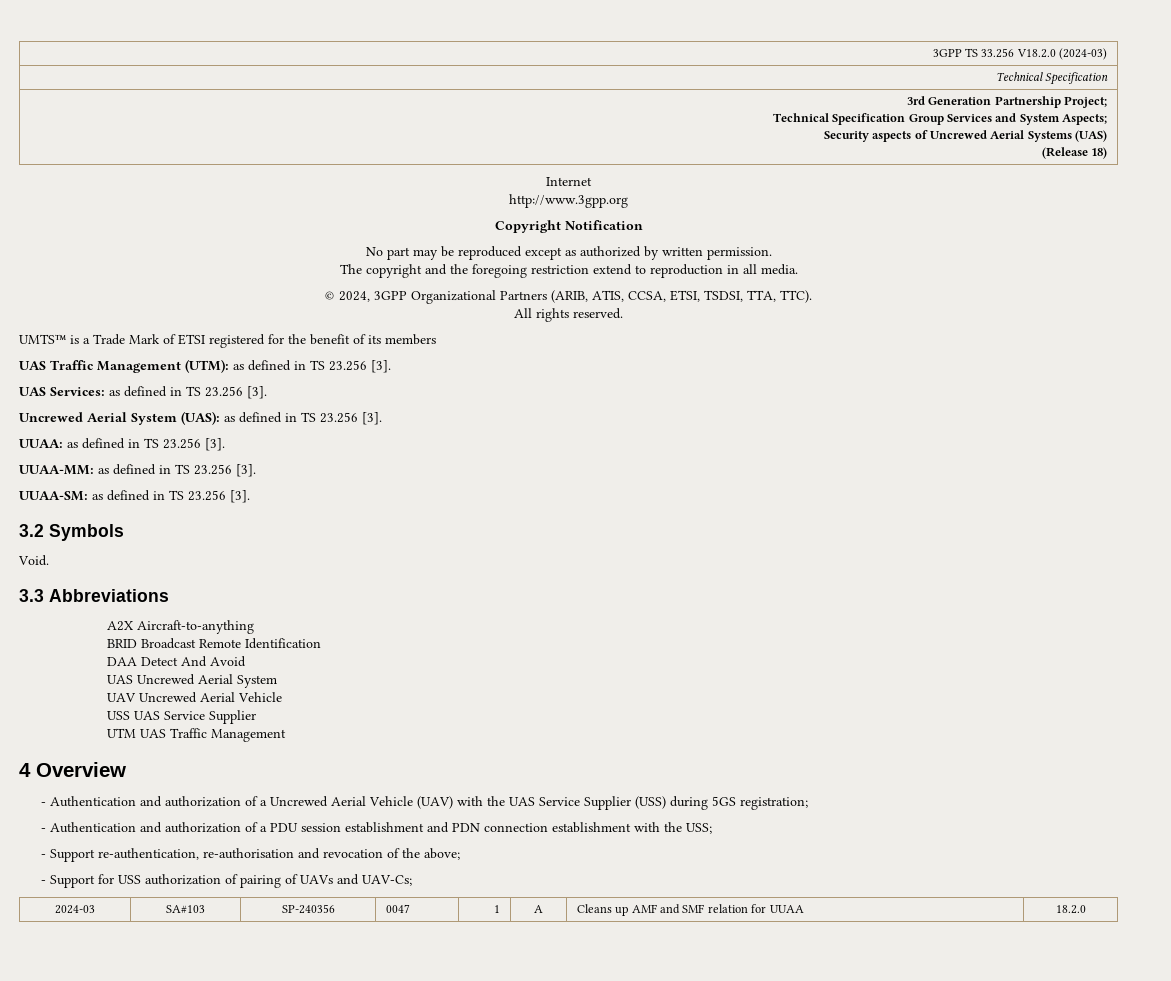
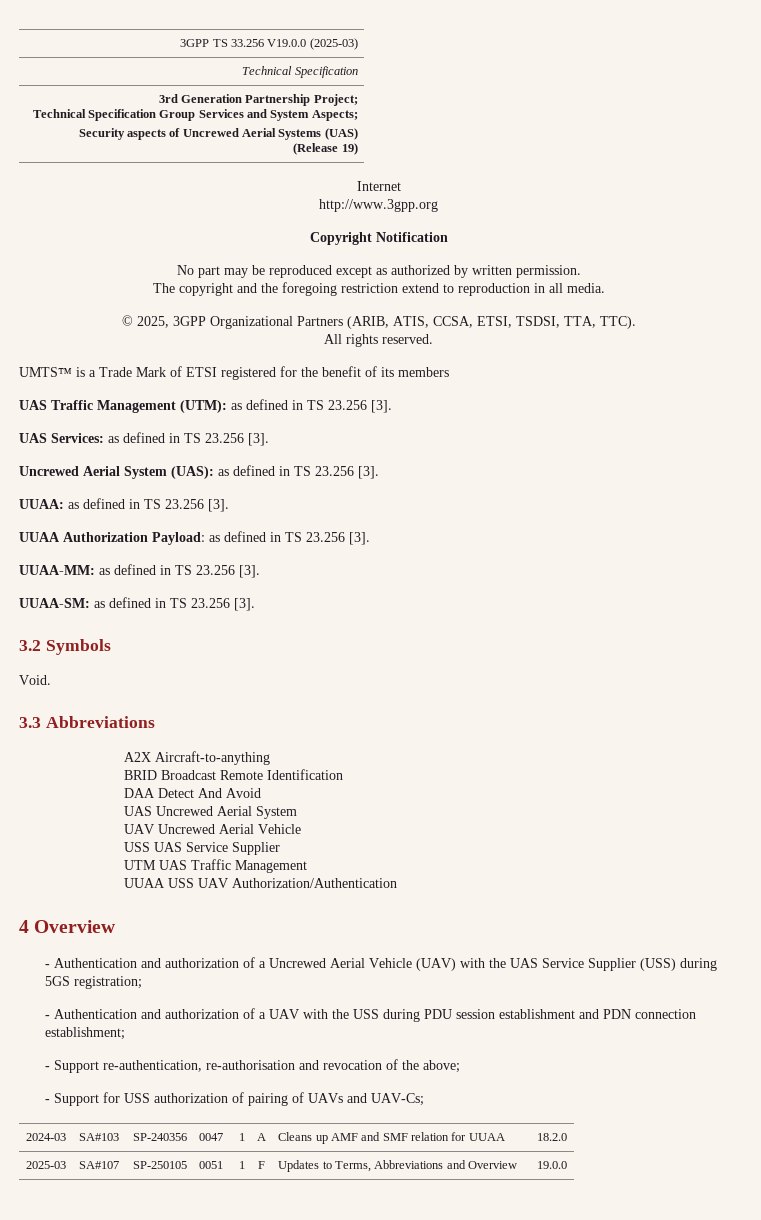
- 3GPP TS 33.256 V18.2.0 (2024-03)
+ 3GPP TS 33.256 V19.0.0 (2025-03)
  3rd Generation Partnership Project;
  Technical Specification Group Services and System Aspects;
  Security aspects of Uncrewed Aerial Systems (UAS)
- (Release 18)
+ (Release 19)
- © 2024, 3GPP Organizational Partners (ARIB, ATIS, CCSA, ETSI, TSDSI, TTA, TTC).
+ © 2025, 3GPP Organizational Partners (ARIB, ATIS, CCSA, ETSI, TSDSI, TTA, TTC).
+ UUAA Authorization Payload: as defined in TS 23.256 [3].
+ UUAA USS UAV Authorization/Authentication
- - Authentication and authorization of a PDU session establishment and PDN connection establishment with the USS;
+ - Authentication and authorization of a UAV with the USS during PDU session establishment and PDN connection establishment;
+ 2025-03 | SA#107 | SP-250105 | 0051 | 1 | F | Updates to Terms, Abbreviations and Overview | 19.0.0

